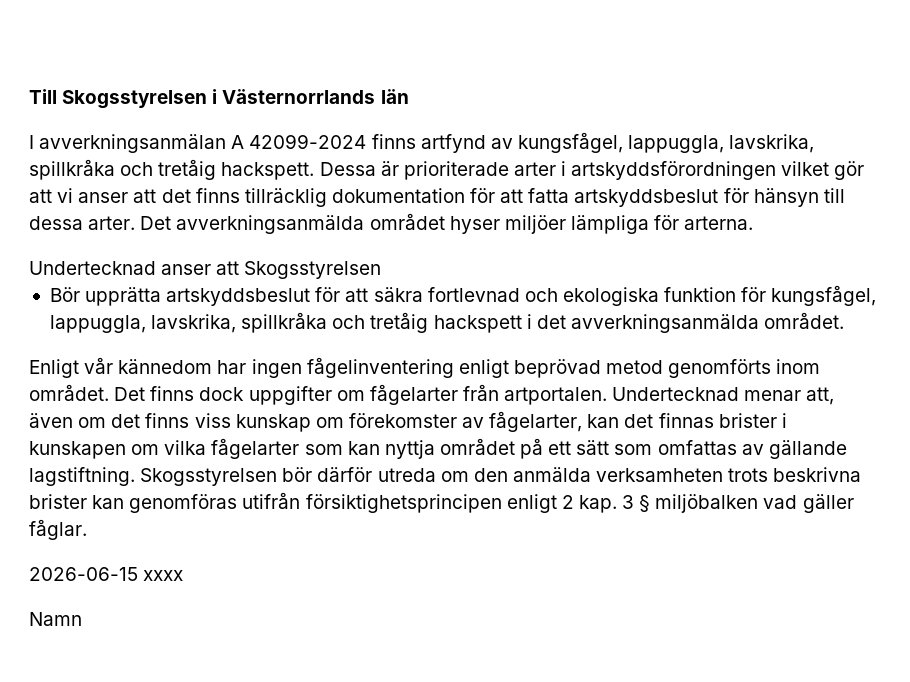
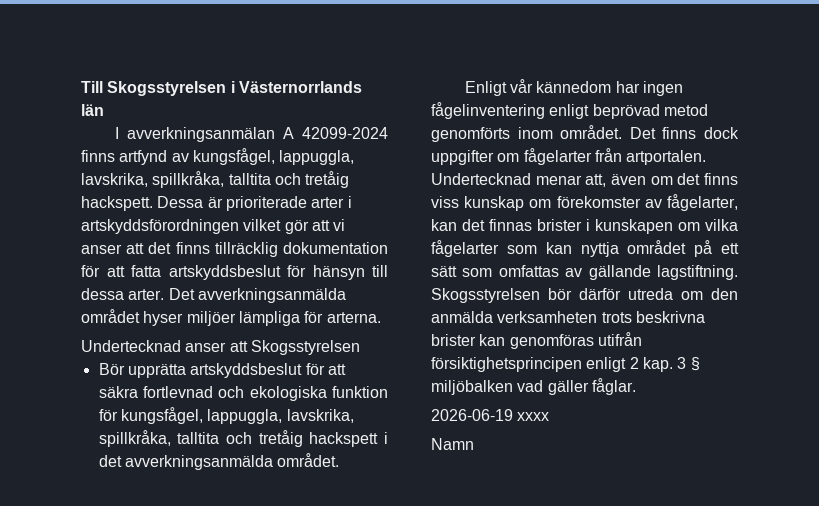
- I avverkningsanmälan A 42099-2024 finns artfynd av kungsfågel, lappuggla, lavskrika, spillkråka och tretåig hackspett.
+ I avverkningsanmälan A 42099-2024 finns artfynd av kungsfågel, lappuggla, lavskrika, spillkråka, talltita och tretåig hackspett.
- Bör upprätta artskyddsbeslut för att säkra fortlevnad och ekologiska funktion för kungsfågel, lappuggla, lavskrika, spillkråka och tretåig hackspett i det avverkningsanmälda området.
+ Bör upprätta artskyddsbeslut för att säkra fortlevnad och ekologiska funktion för kungsfågel, lappuggla, lavskrika, spillkråka, talltita och tretåig hackspett i det avverkningsanmälda området.
- 2026-06-15 xxxx
+ 2026-06-19 xxxx

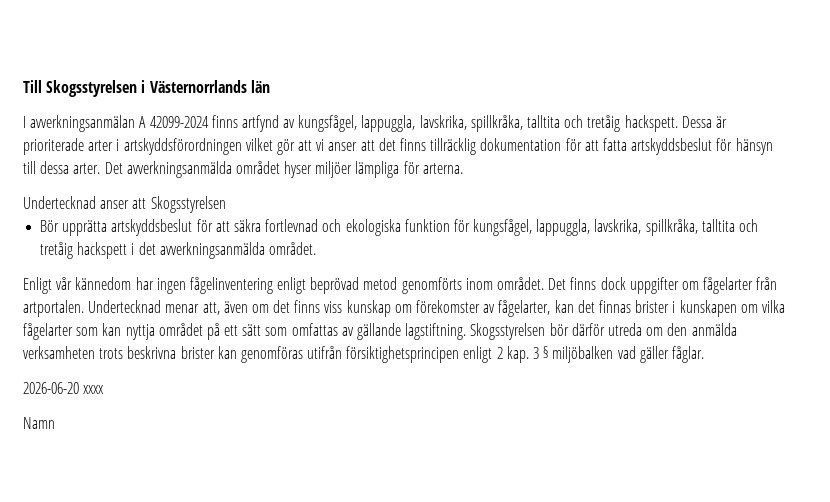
- 2026-06-19 xxxx
+ 2026-06-20 xxxx

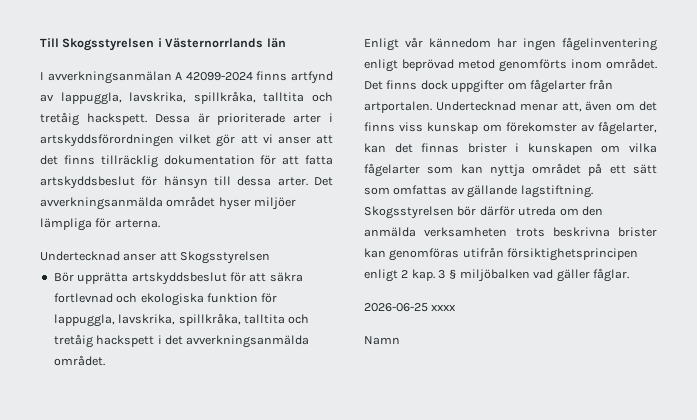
- I avverkningsanmälan A 42099-2024 finns artfynd av kungsfågel, lappuggla, lavskrika, spillkråka, talltita och tretåig hackspett.
+ I avverkningsanmälan A 42099-2024 finns artfynd av lappuggla, lavskrika, spillkråka, talltita och tretåig hackspett.
- Bör upprätta artskyddsbeslut för att säkra fortlevnad och ekologiska funktion för kungsfågel, lappuggla, lavskrika, spillkråka, talltita och tretåig hackspett i det avverkningsanmälda området.
+ Bör upprätta artskyddsbeslut för att säkra fortlevnad och ekologiska funktion för lappuggla, lavskrika, spillkråka, talltita och tretåig hackspett i det avverkningsanmälda området.
- 2026-06-20 xxxx
+ 2026-06-25 xxxx

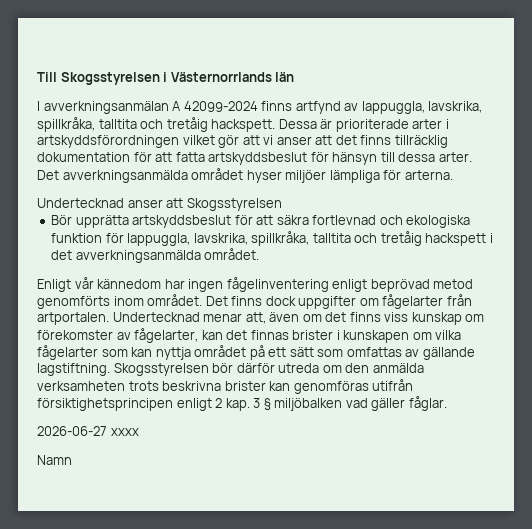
- 2026-06-25 xxxx
+ 2026-06-27 xxxx

